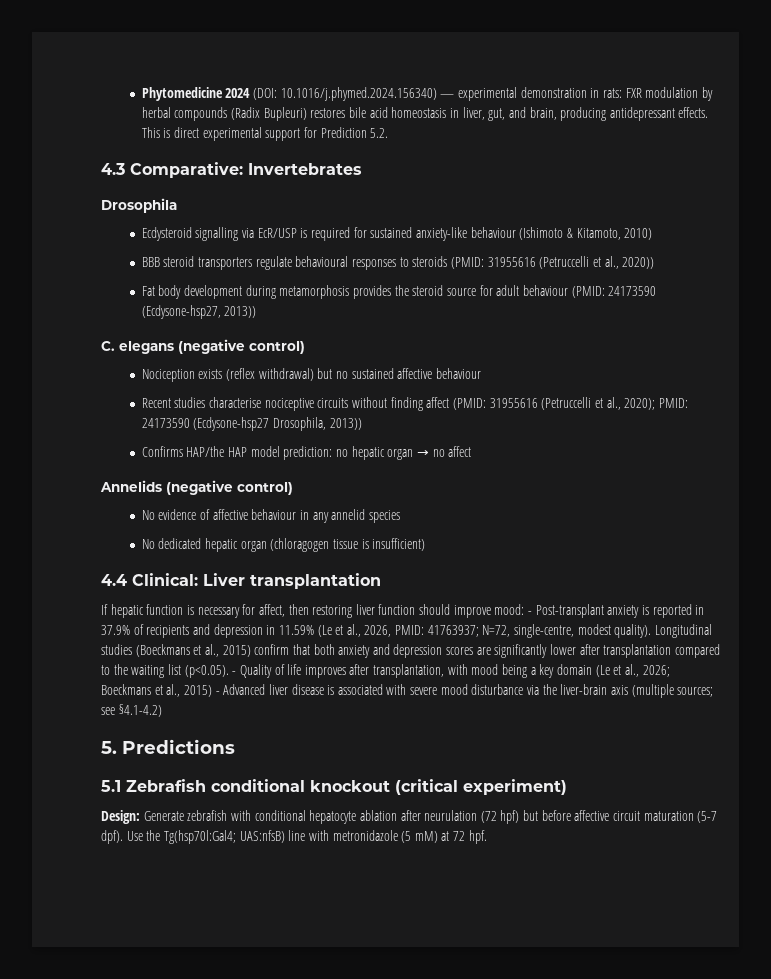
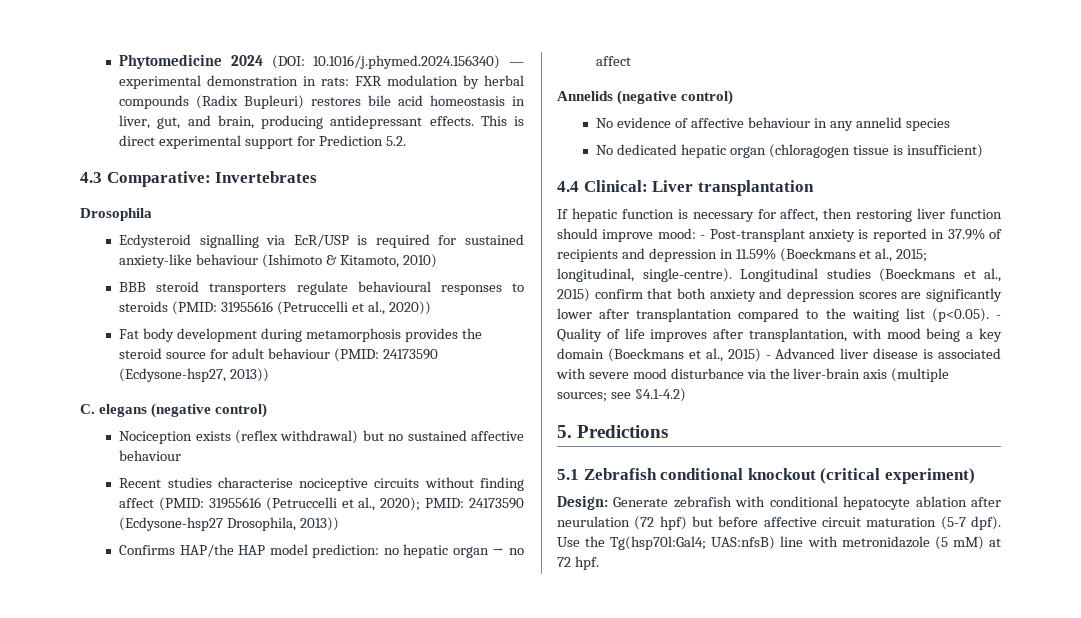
- If hepatic function is necessary for affect, then restoring liver function should improve mood: - Post-transplant anxiety is reported in 37.9% of recipients and depression in 11.59% (Le et al., 2026, PMID: 41763937; N=72, single-centre, modest quality).
+ If hepatic function is necessary for affect, then restoring liver function should improve mood: - Post-transplant anxiety is reported in 37.9% of recipients and depression in 11.59% (Boeckmans et al., 2015; longitudinal, single-centre).
- Longitudinal studies (Boeckmans et al., 2015) confirm that both anxiety and depression scores are significantly lower after transplantation compared to the waiting list (p<0.05). - Quality of life improves after transplantation, with mood being a key domain (Le et al., 2026; Boeckmans et al., 2015) - Advanced liver disease is associated with severe mood disturbance via the liver-brain axis (multiple sources; see §4.1-4.2)
+ Longitudinal studies (Boeckmans et al., 2015) confirm that both anxiety and depression scores are significantly lower after transplantation compared to the waiting list (p<0.05). - Quality of life improves after transplantation, with mood being a key domain (Boeckmans et al., 2015) - Advanced liver disease is associated with severe mood disturbance via the liver-brain axis (multiple sources; see §4.1-4.2)

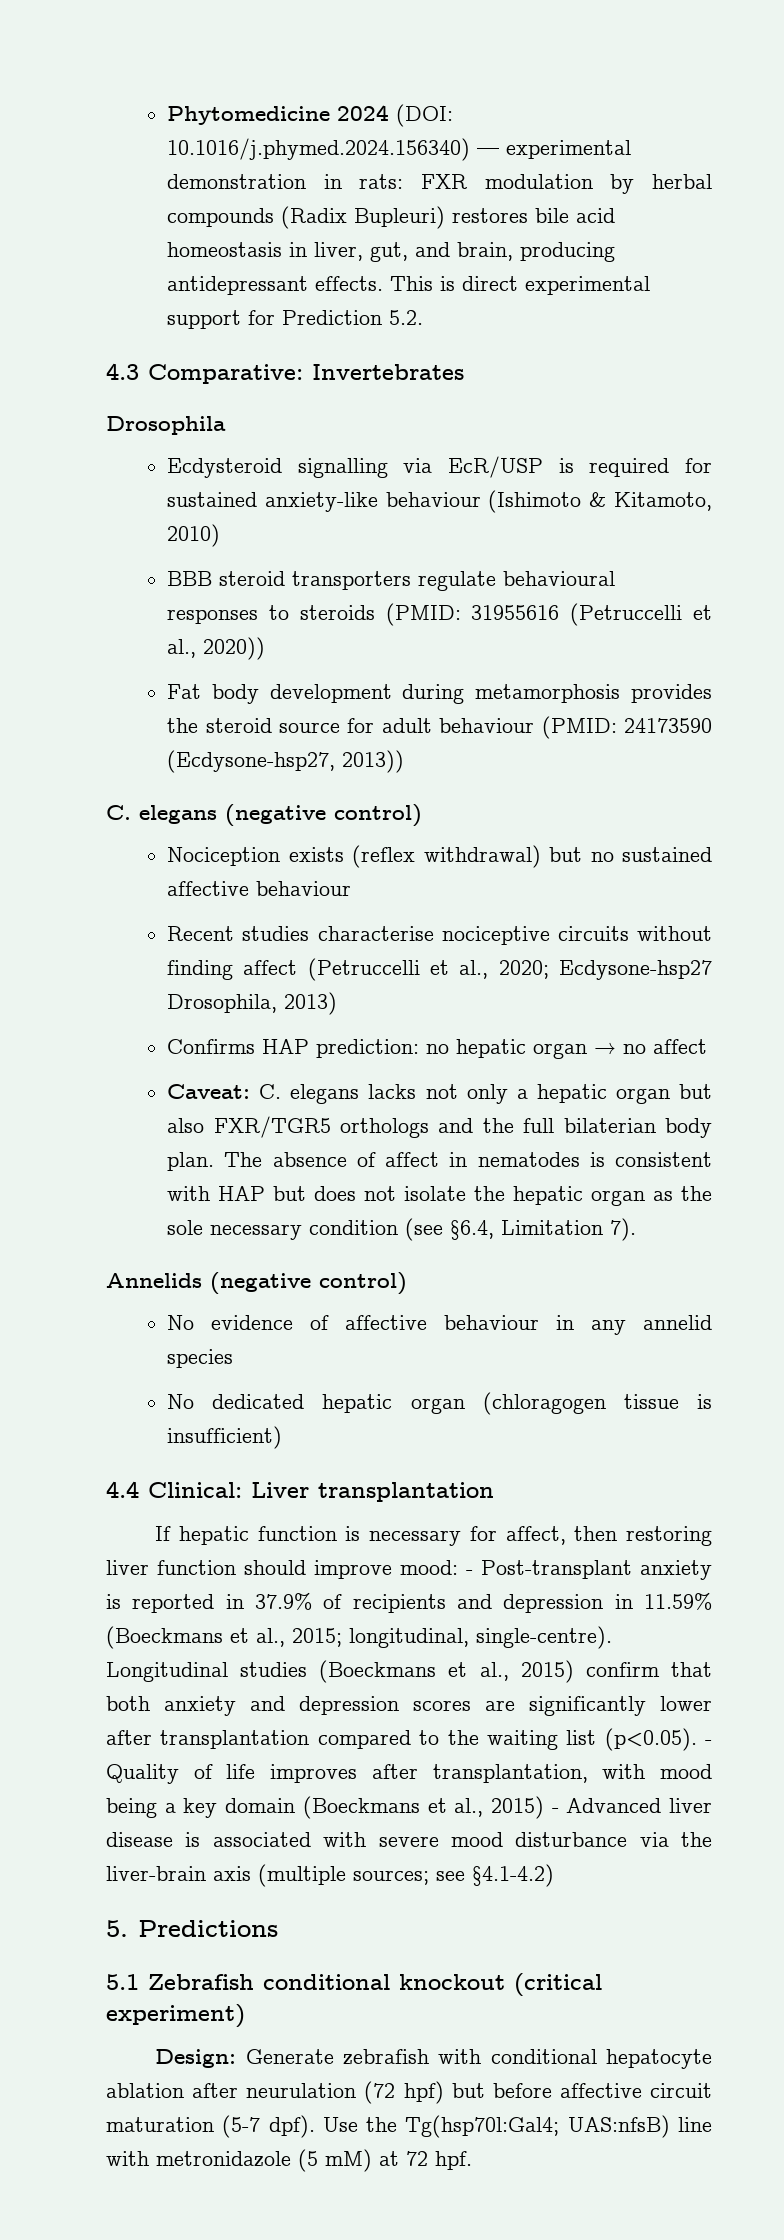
- Recent studies characterise nociceptive circuits without finding affect (PMID: 31955616 (Petruccelli et al., 2020); PMID: 24173590 (Ecdysone-hsp27 Drosophila, 2013))
- Confirms HAP/the HAP model prediction: no hepatic organ → no affect
+ Recent studies characterise nociceptive circuits without finding affect (Petruccelli et al., 2020; Ecdysone-hsp27 Drosophila, 2013)
+ Confirms HAP prediction: no hepatic organ → no affect
+ Caveat: C. elegans lacks not only a hepatic organ but also FXR/TGR5 orthologs and the full bilaterian body plan. The absence of affect in nematodes is consistent with HAP but does not isolate the hepatic organ as the sole necessary condition (see §6.4, Limitation 7).

